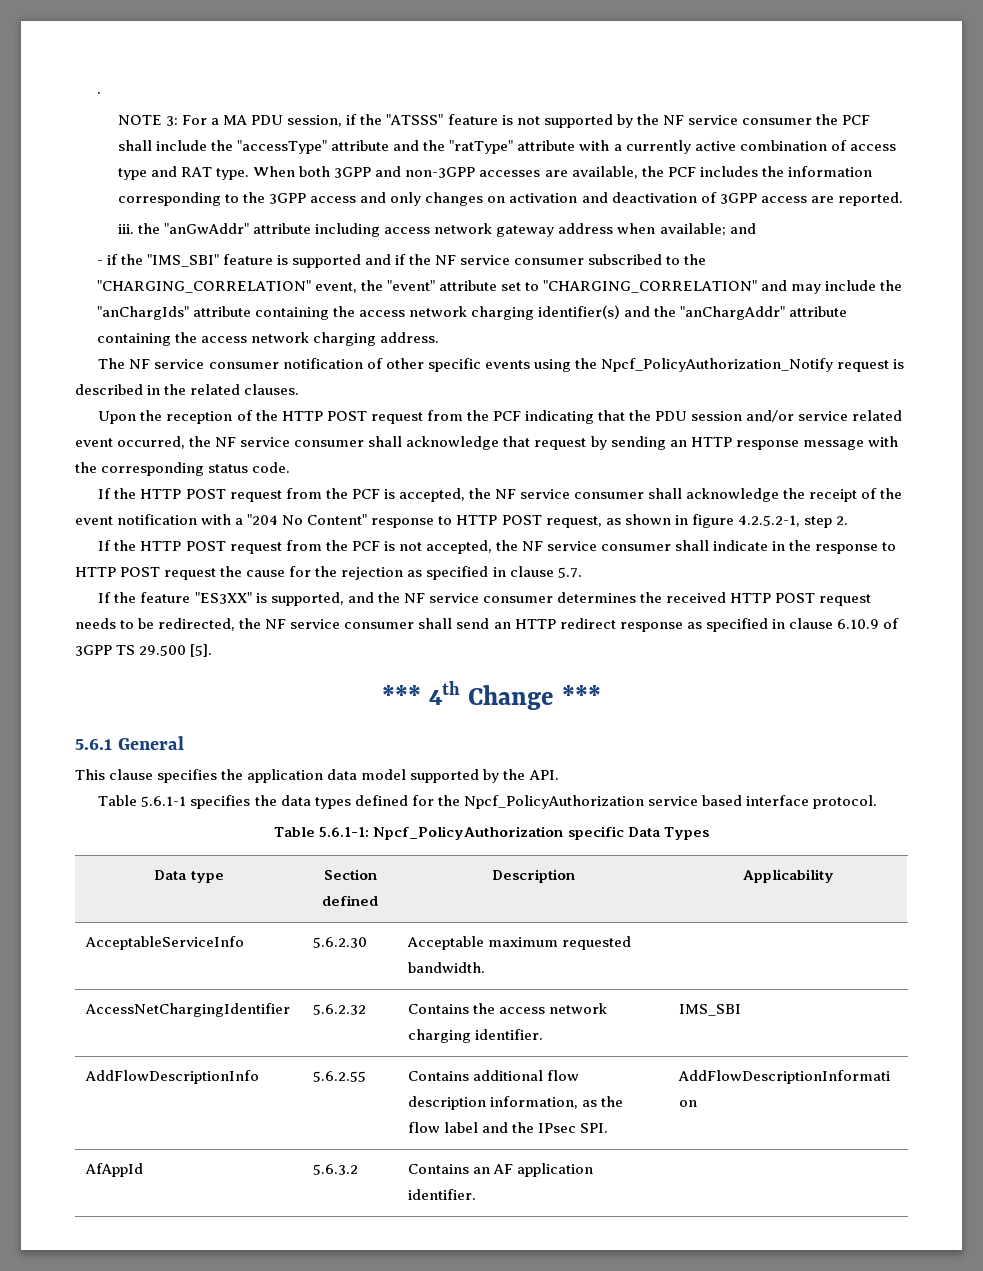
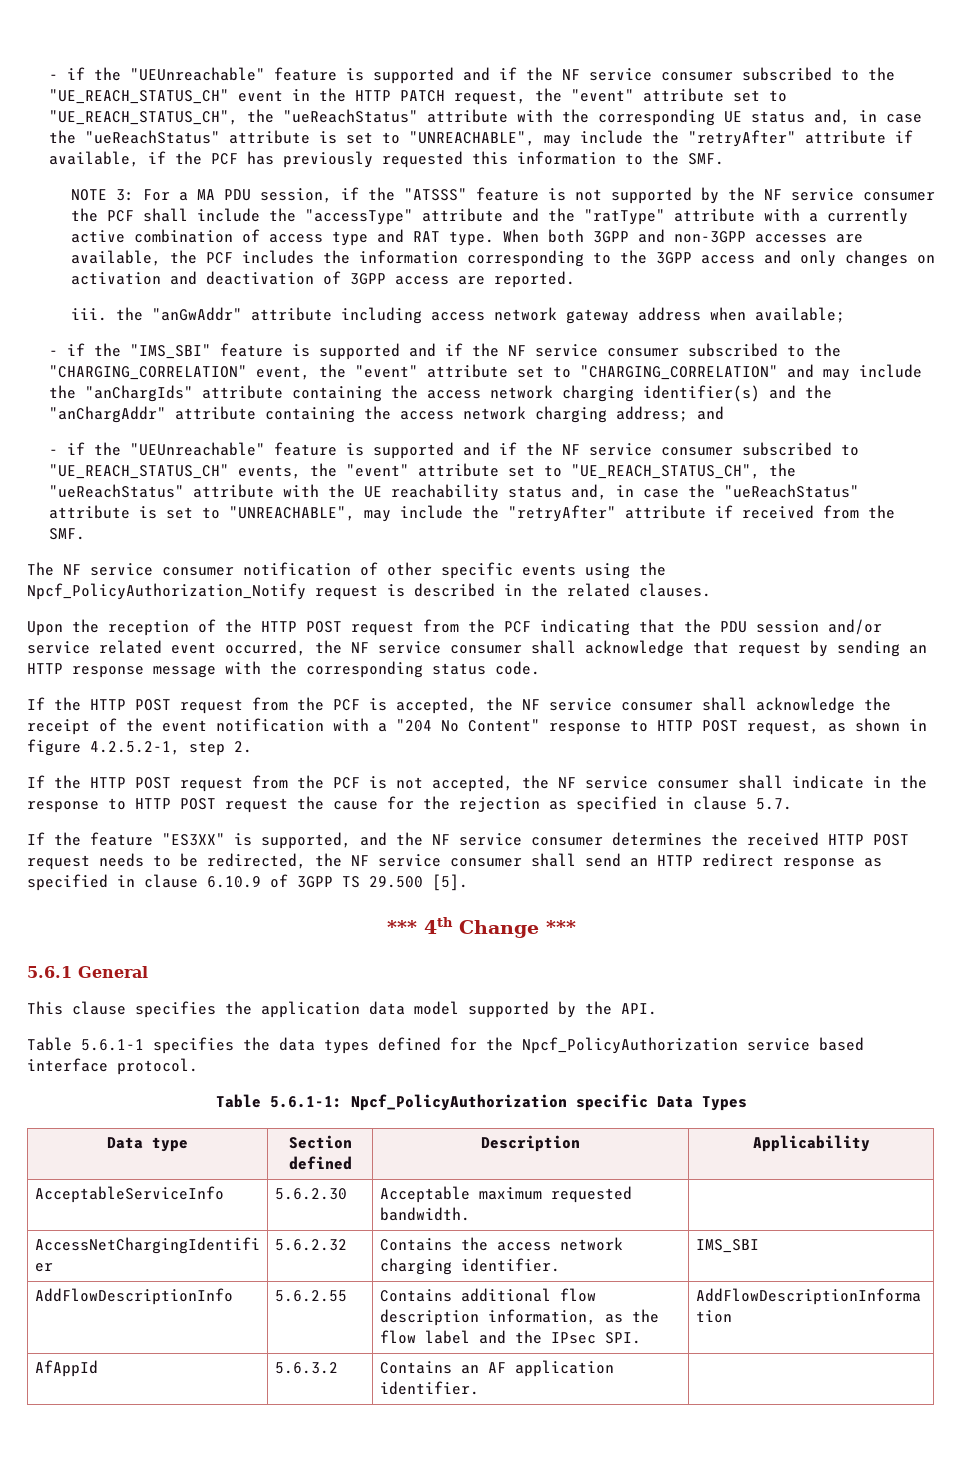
- .
+ - if the "UEUnreachable" feature is supported and if the NF service consumer subscribed to the "UE_REACH_STATUS_CH" event in the HTTP PATCH request, the "event" attribute set to "UE_REACH_STATUS_CH", the "ueReachStatus" attribute with the corresponding UE status and, in case the "ueReachStatus" attribute is set to "UNREACHABLE", may include the "retryAfter" attribute if available, if the PCF has previously requested this information to the SMF.
- iii. the "anGwAddr" attribute including access network gateway address when available; and
+ iii. the "anGwAddr" attribute including access network gateway address when available;
- - if the "IMS_SBI" feature is supported and if the NF service consumer subscribed to the "CHARGING_CORRELATION" event, the "event" attribute set to "CHARGING_CORRELATION" and may include the "anChargIds" attribute containing the access network charging identifier(s) and the "anChargAddr" attribute containing the access network charging address.
+ - if the "IMS_SBI" feature is supported and if the NF service consumer subscribed to the "CHARGING_CORRELATION" event, the "event" attribute set to "CHARGING_CORRELATION" and may include the "anChargIds" attribute containing the access network charging identifier(s) and the "anChargAddr" attribute containing the access network charging address; and
+ - if the "UEUnreachable" feature is supported and if the NF service consumer subscribed to "UE_REACH_STATUS_CH" events, the "event" attribute set to "UE_REACH_STATUS_CH", the "ueReachStatus" attribute with the UE reachability status and, in case the "ueReachStatus" attribute is set to "UNREACHABLE", may include the "retryAfter" attribute if received from the SMF.

